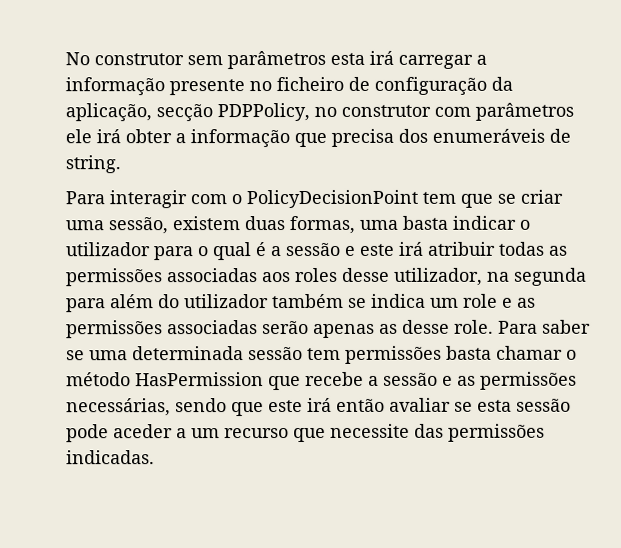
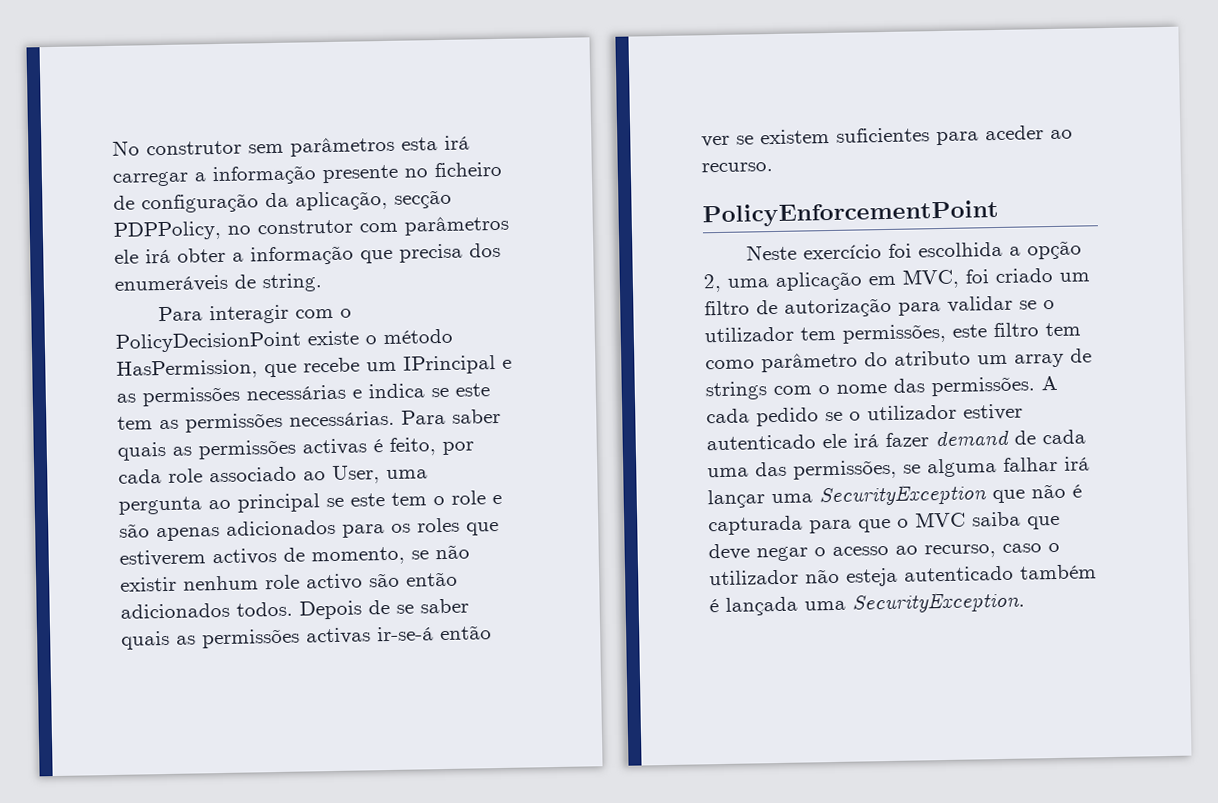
- Para interagir com o PolicyDecisionPoint tem que se criar uma sessão, existem duas formas, uma basta indicar o utilizador para o qual é a sessão e este irá atribuir todas as permissões associadas aos roles desse utilizador, na segunda para além do utilizador também se indica um role e as permissões associadas serão apenas as desse role. Para saber se uma determinada sessão tem permissões basta chamar o método HasPermission que recebe a sessão e as permissões necessárias, sendo que este irá então avaliar se esta sessão pode aceder a um recurso que necessite das permissões indicadas.
+ Para interagir com o PolicyDecisionPoint existe o método HasPermission, que recebe um IPrincipal e as permissões necessárias e indica se este tem as permissões necessárias. Para saber quais as permissões activas é feito, por cada role associado ao User, uma pergunta ao principal se este tem o role e são apenas adicionados para os roles que estiverem activos de momento, se não existir nenhum role activo são então adicionados todos. Depois de se saber quais as permissões activas ir-se-á então ver se existem suficientes para aceder ao recurso.
+ PolicyEnforcementPoint
+ Neste exercício foi escolhida a opção 2, uma aplicação em MVC, foi criado um filtro de autorização para validar se o utilizador tem permissões, este filtro tem como parâmetro do atributo um array de strings com o nome das permissões. A cada pedido se o utilizador estiver autenticado ele irá fazer demand de cada uma das permissões, se alguma falhar irá lançar uma SecurityException que não é capturada para que o MVC saiba que deve negar o acesso ao recurso, caso o utilizador não esteja autenticado também é lançada uma SecurityException.

